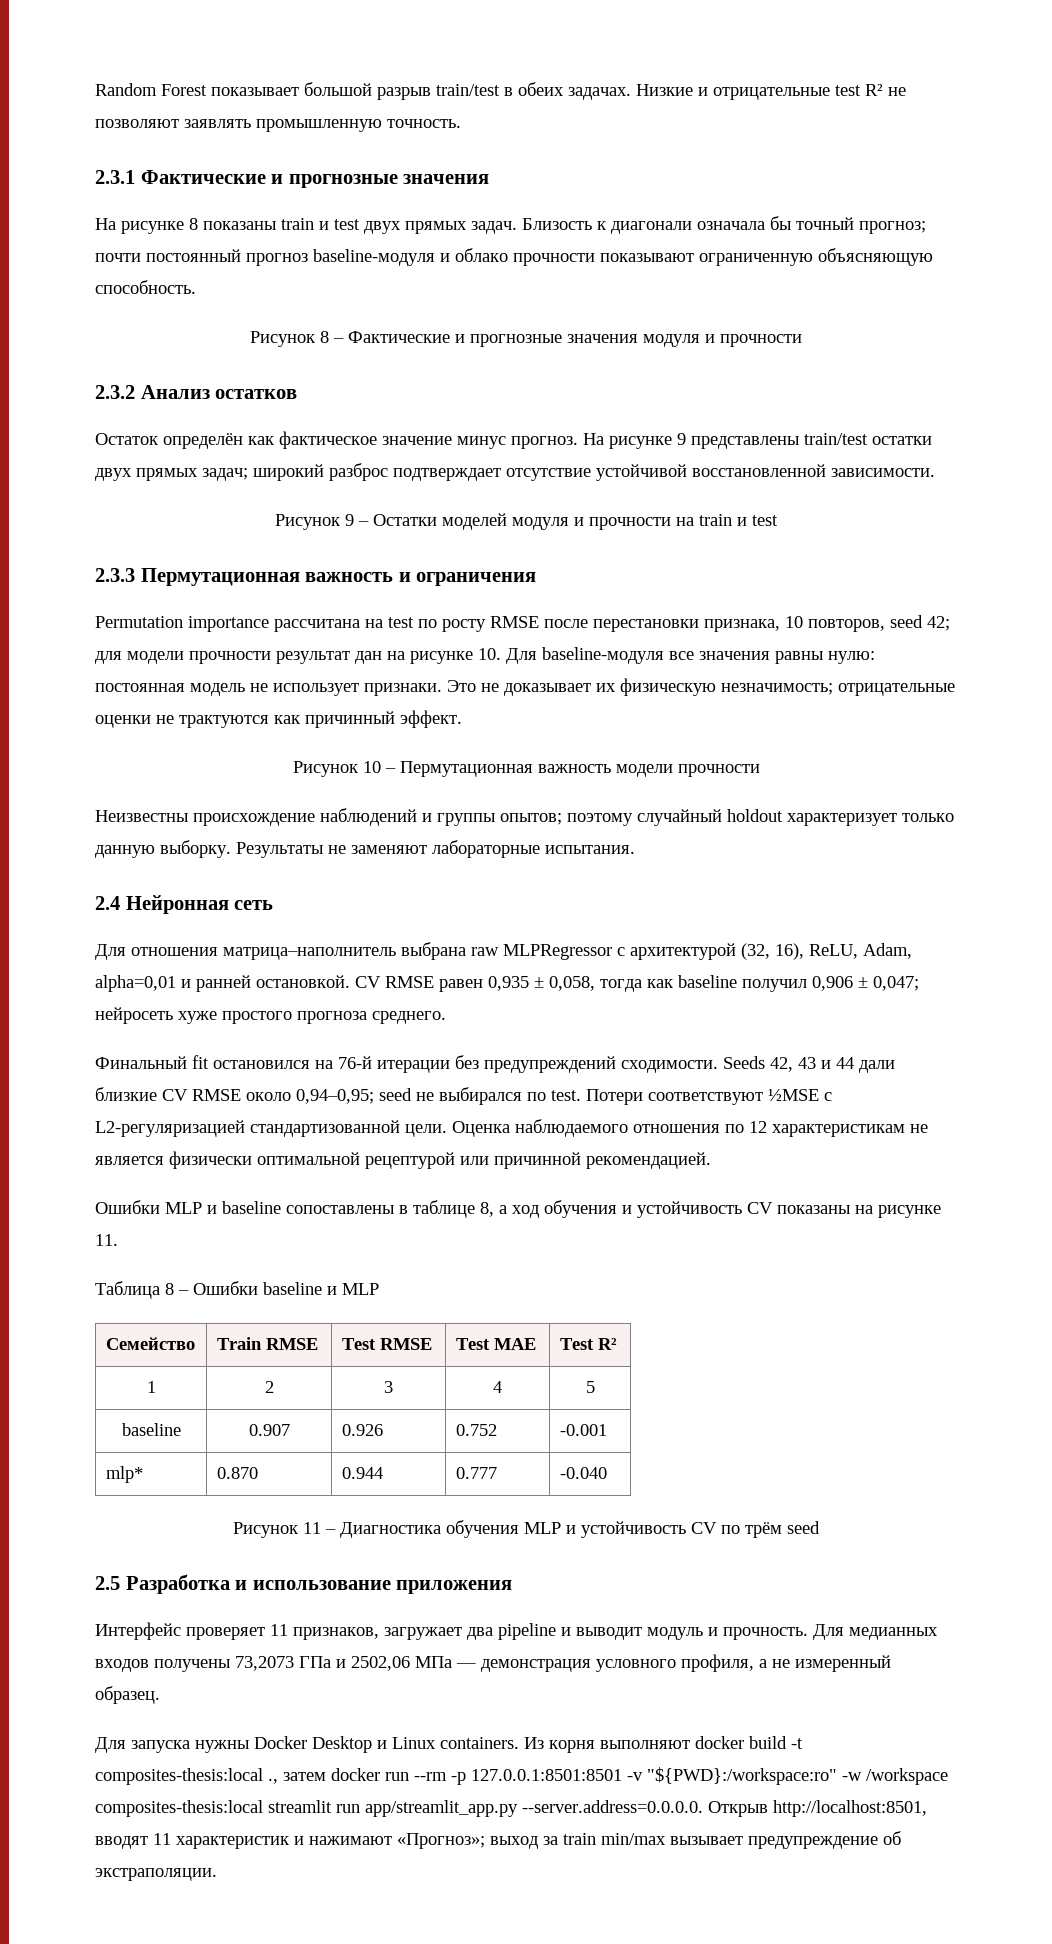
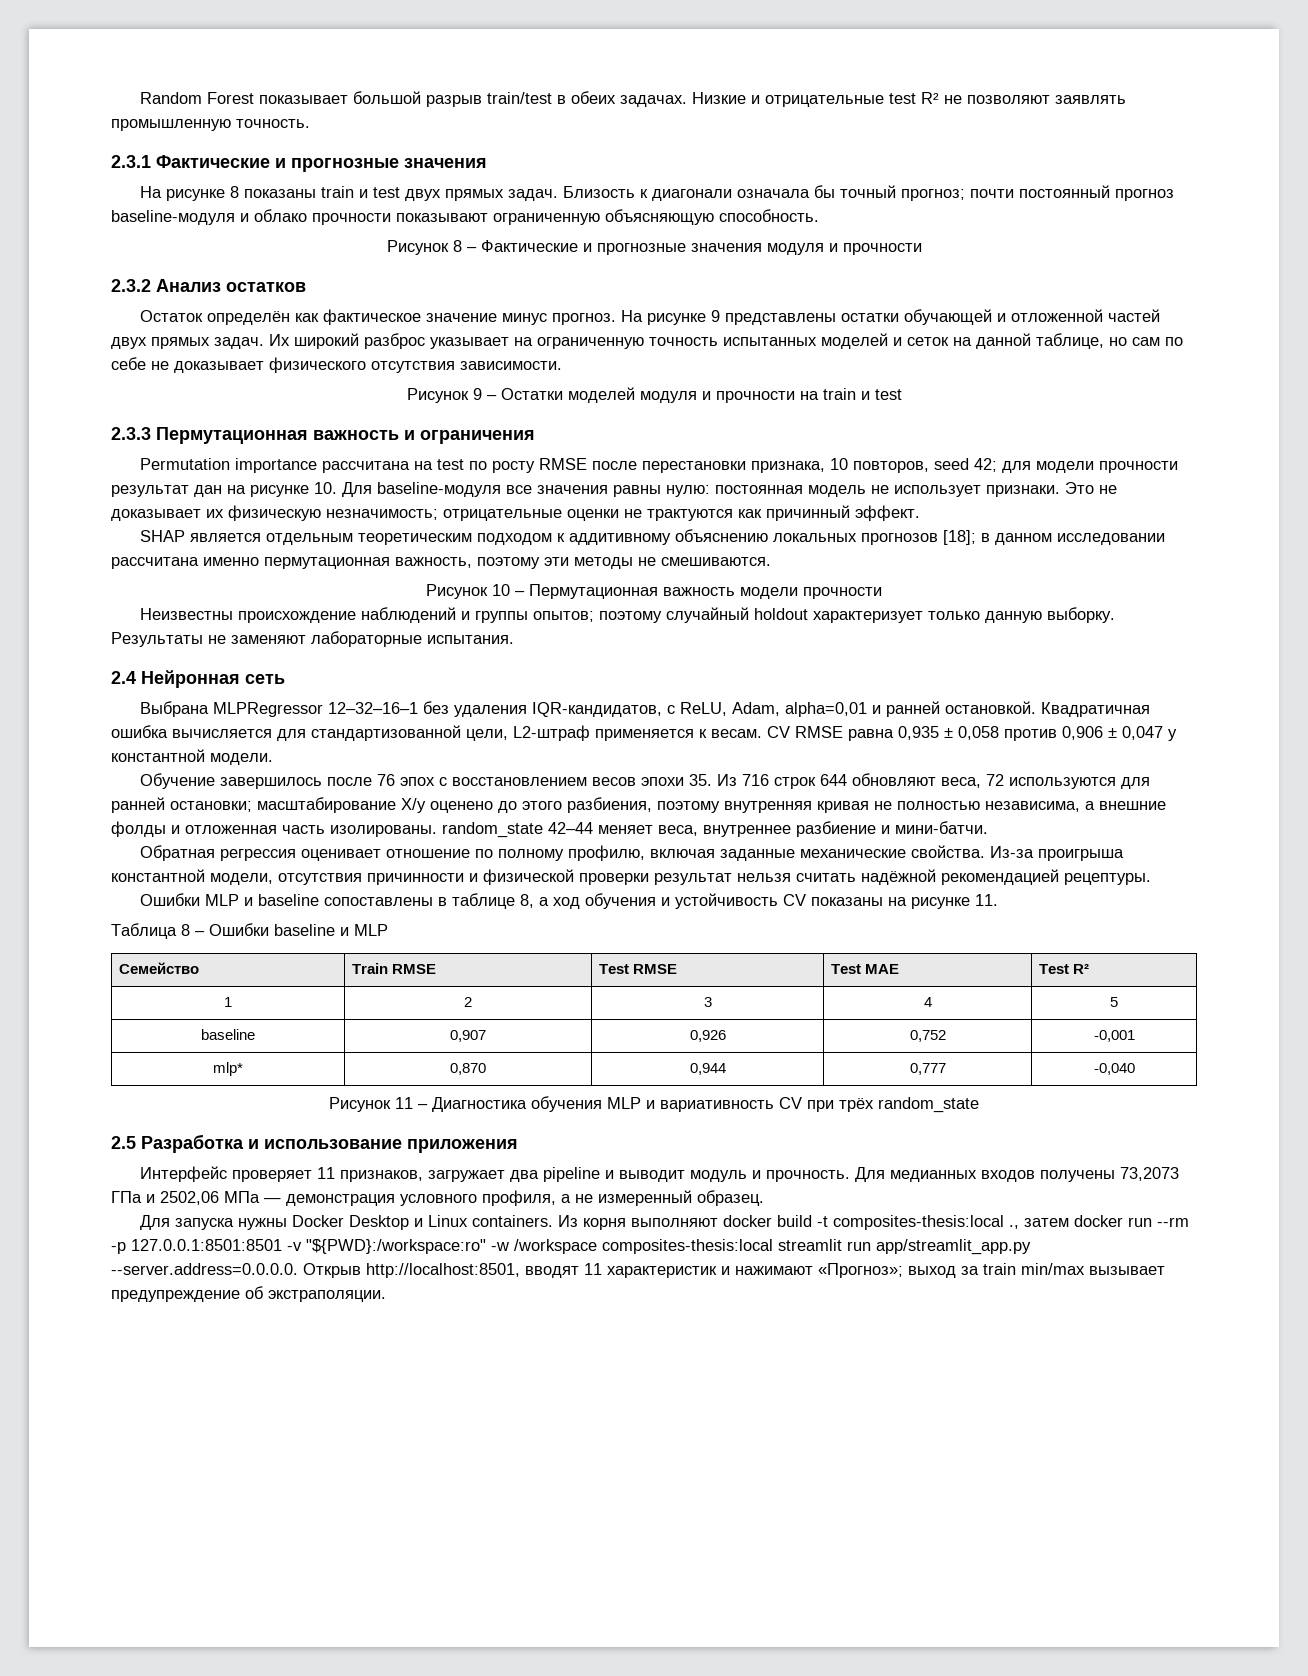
- На рисунке 9 представлены train/test остатки двух прямых задач; широкий разброс подтверждает отсутствие устойчивой восстановленной зависимости.
+ На рисунке 9 представлены остатки обучающей и отложенной частей двух прямых задач. Их широкий разброс указывает на ограниченную точность испытанных моделей и сеток на данной таблице, но сам по себе не доказывает физического отсутствия зависимости.
+ SHAP является отдельным теоретическим подходом к аддитивному объяснению локальных прогнозов [18]; в данном исследовании рассчитана именно пермутационная важность, поэтому эти методы не смешиваются.
- Для отношения матрица–наполнитель выбрана raw MLPRegressor с архитектурой (32, 16), ReLU, Adam, alpha=0,01 и ранней остановкой.
+ Выбрана MLPRegressor 12–32–16–1 без удаления IQR-кандидатов, с ReLU, Adam, alpha=0,01 и ранней остановкой.
- CV RMSE равен 0,935 ± 0,058, тогда как baseline получил 0,906 ± 0,047; нейросеть хуже простого прогноза среднего.
- Финальный fit остановился на 76-й итерации без предупреждений сходимости. Seeds 42, 43 и 44 дали близкие CV RMSE около 0,94–0,95; seed не выбирался по test. Потери соответствуют ½MSE с L2-регуляризацией стандартизованной цели. Оценка наблюдаемого отношения по 12 характеристикам не является физически оптимальной рецептурой или причинной рекомендацией.
+ Квадратичная ошибка вычисляется для стандартизованной цели, L2-штраф применяется к весам. CV RMSE равна 0,935 ± 0,058 против 0,906 ± 0,047 у константной модели.
+ Обучение завершилось после 76 эпох с восстановлением весов эпохи 35. Из 716 строк 644 обновляют веса, 72 используются для ранней остановки; масштабирование X/y оценено до этого разбиения, поэтому внутренняя кривая не полностью независима, а внешние фолды и отложенная часть изолированы. random_state 42–44 меняет веса, внутреннее разбиение и мини-батчи.
+ Обратная регрессия оценивает отношение по полному профилю, включая заданные механические свойства. Из-за проигрыша константной модели, отсутствия причинности и физической проверки результат нельзя считать надёжной рекомендацией рецептуры.
- baseline | 0.907 | 0.926 | 0.752 | -0.001
- mlp* | 0.870 | 0.944 | 0.777 | -0.040
+ baseline | 0,907 | 0,926 | 0,752 | -0,001
+ mlp* | 0,870 | 0,944 | 0,777 | -0,040
- Рисунок 11 – Диагностика обучения MLP и устойчивость CV по трём seed
+ Рисунок 11 – Диагностика обучения MLP и вариативность CV при трёх random_state

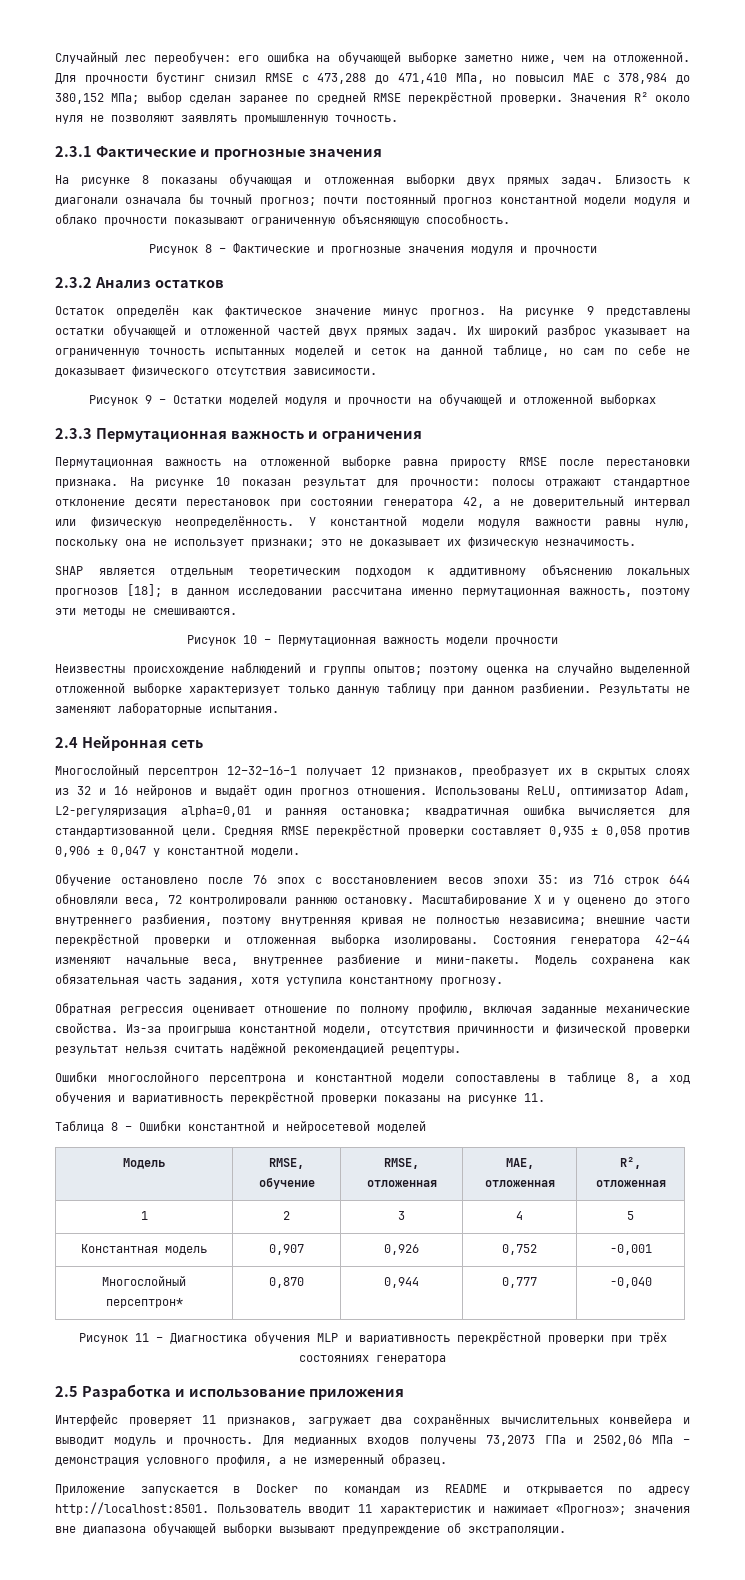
- Random Forest показывает большой разрыв train/test в обеих задачах. Низкие и отрицательные test R² не позволяют заявлять промышленную точность.
+ Случайный лес переобучен: его ошибка на обучающей выборке заметно ниже, чем на отложенной. Для прочности бустинг снизил RMSE с 473,288 до 471,410 МПа, но повысил MAE с 378,984 до 380,152 МПа; выбор сделан заранее по средней RMSE перекрёстной проверки. Значения R² около нуля не позволяют заявлять промышленную точность.
- На рисунке 8 показаны train и test двух прямых задач.
+ На рисунке 8 показаны обучающая и отложенная выборки двух прямых задач.
- Близость к диагонали означала бы точный прогноз; почти постоянный прогноз baseline-модуля и облако прочности показывают ограниченную объясняющую способность.
+ Близость к диагонали означала бы точный прогноз; почти постоянный прогноз константной модели модуля и облако прочности показывают ограниченную объясняющую способность.
- Рисунок 9 – Остатки моделей модуля и прочности на train и test
+ Рисунок 9 – Остатки моделей модуля и прочности на обучающей и отложенной выборках
- Permutation importance рассчитана на test по росту RMSE после перестановки признака, 10 повторов, seed 42; для модели прочности результат дан на рисунке 10. Для baseline-модуля все значения равны нулю: постоянная модель не использует признаки. Это не доказывает их физическую незначимость; отрицательные оценки не трактуются как причинный эффект.
+ Пермутационная важность на отложенной выборке равна приросту RMSE после перестановки признака. На рисунке 10 показан результат для прочности: полосы отражают стандартное отклонение десяти перестановок при состоянии генератора 42, а не доверительный интервал или физическую неопределённость. У константной модели модуля важности равны нулю, поскольку она не использует признаки; это не доказывает их физическую незначимость.
- Неизвестны происхождение наблюдений и группы опытов; поэтому случайный holdout характеризует только данную выборку.
+ Неизвестны происхождение наблюдений и группы опытов; поэтому оценка на случайно выделенной отложенной выборке характеризует только данную таблицу при данном разбиении.
- Выбрана MLPRegressor 12–32–16–1 без удаления IQR-кандидатов, с ReLU, Adam, alpha=0,01 и ранней остановкой. Квадратичная ошибка вычисляется для стандартизованной цели, L2-штраф применяется к весам. CV RMSE равна 0,935 ± 0,058 против 0,906 ± 0,047 у константной модели.
+ Многослойный персептрон 12–32–16–1 получает 12 признаков, преобразует их в скрытых слоях из 32 и 16 нейронов и выдаёт один прогноз отношения. Использованы ReLU, оптимизатор Adam, L2-регуляризация alpha=0,01 и ранняя остановка; квадратичная ошибка вычисляется для стандартизованной цели. Средняя RMSE перекрёстной проверки составляет 0,935 ± 0,058 против 0,906 ± 0,047 у константной модели.
- Обучение завершилось после 76 эпох с восстановлением весов эпохи 35. Из 716 строк 644 обновляют веса, 72 используются для ранней остановки; масштабирование X/y оценено до этого разбиения, поэтому внутренняя кривая не полностью независима, а внешние фолды и отложенная часть изолированы. random_state 42–44 меняет веса, внутреннее разбиение и мини-батчи.
+ Обучение остановлено после 76 эпох с восстановлением весов эпохи 35: из 716 строк 644 обновляли веса, 72 контролировали раннюю остановку. Масштабирование X и y оценено до этого внутреннего разбиения, поэтому внутренняя кривая не полностью независима; внешние части перекрёстной проверки и отложенная выборка изолированы. Состояния генератора 42–44 изменяют начальные веса, внутреннее разбиение и мини-пакеты. Модель сохранена как обязательная часть задания, хотя уступила константному прогнозу.
- Ошибки MLP и baseline сопоставлены в таблице 8, а ход обучения и устойчивость CV показаны на рисунке 11.
+ Ошибки многослойного персептрона и константной модели сопоставлены в таблице 8, а ход обучения и вариативность перекрёстной проверки показаны на рисунке 11.
- Таблица 8 – Ошибки baseline и MLP
- Семейство | Train RMSE | Test RMSE | Test MAE | Test R²
+ Таблица 8 – Ошибки константной и нейросетевой моделей
+ Модель | RMSE, обучение | RMSE, отложенная | MAE, отложенная | R², отложенная
- baseline | 0,907 | 0,926 | 0,752 | -0,001
+ Константная модель | 0,907 | 0,926 | 0,752 | -0,001
- mlp* | 0,870 | 0,944 | 0,777 | -0,040
+ Многослойный персептрон* | 0,870 | 0,944 | 0,777 | -0,040
- Рисунок 11 – Диагностика обучения MLP и вариативность CV при трёх random_state
+ Рисунок 11 – Диагностика обучения MLP и вариативность перекрёстной проверки при трёх состояниях генератора
- Интерфейс проверяет 11 признаков, загружает два pipeline и выводит модуль и прочность.
+ Интерфейс проверяет 11 признаков, загружает два сохранённых вычислительных конвейера и выводит модуль и прочность.
- Для медианных входов получены 73,2073 ГПа и 2502,06 МПа — демонстрация условного профиля, а не измеренный образец.
+ Для медианных входов получены 73,2073 ГПа и 2502,06 МПа – демонстрация условного профиля, а не измеренный образец.
- Для запуска нужны Docker Desktop и Linux containers. Из корня выполняют docker build -t composites-thesis:local ., затем docker run --rm -p 127.0.0.1:8501:8501 -v "${PWD}:/workspace:ro" -w /workspace composites-thesis:local streamlit run app/streamlit_app.py --server.address=0.0.0.0. Открыв http://localhost:8501, вводят 11 характеристик и нажимают «Прогноз»; выход за train min/max вызывает предупреждение об экстраполяции.
+ Приложение запускается в Docker по командам из README и открывается по адресу http://localhost:8501. Пользователь вводит 11 характеристик и нажимает «Прогноз»; значения вне диапазона обучающей выборки вызывают предупреждение об экстраполяции.

